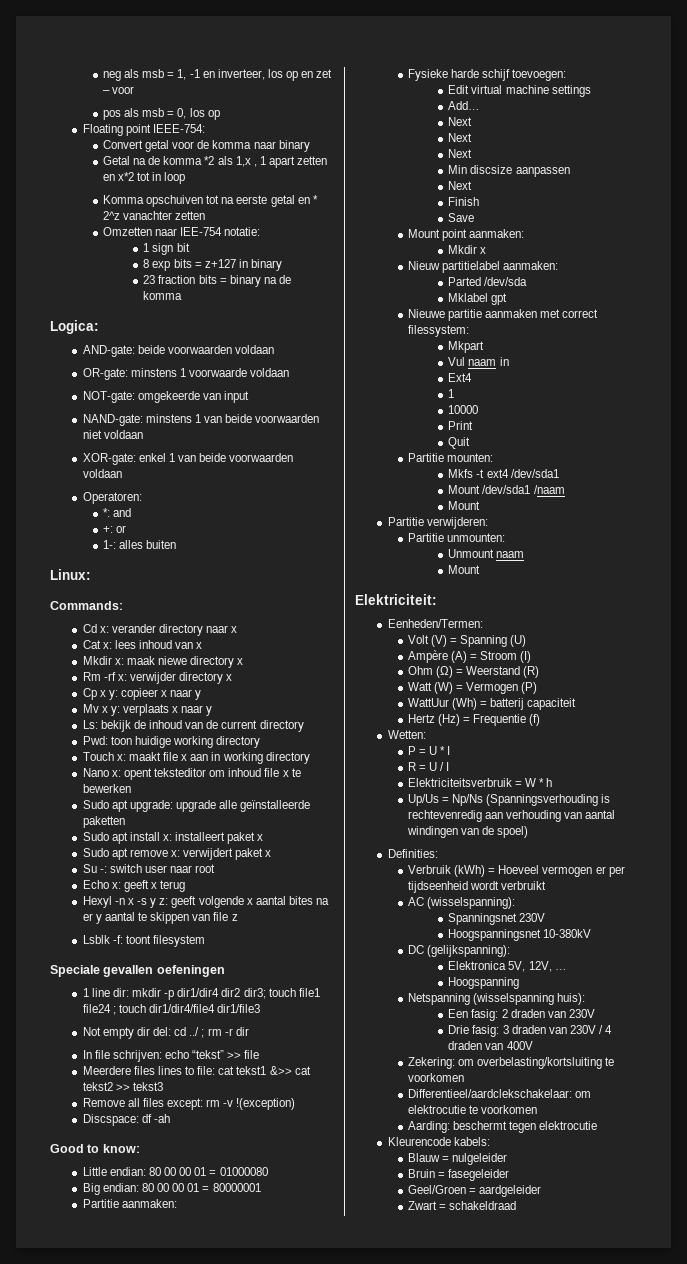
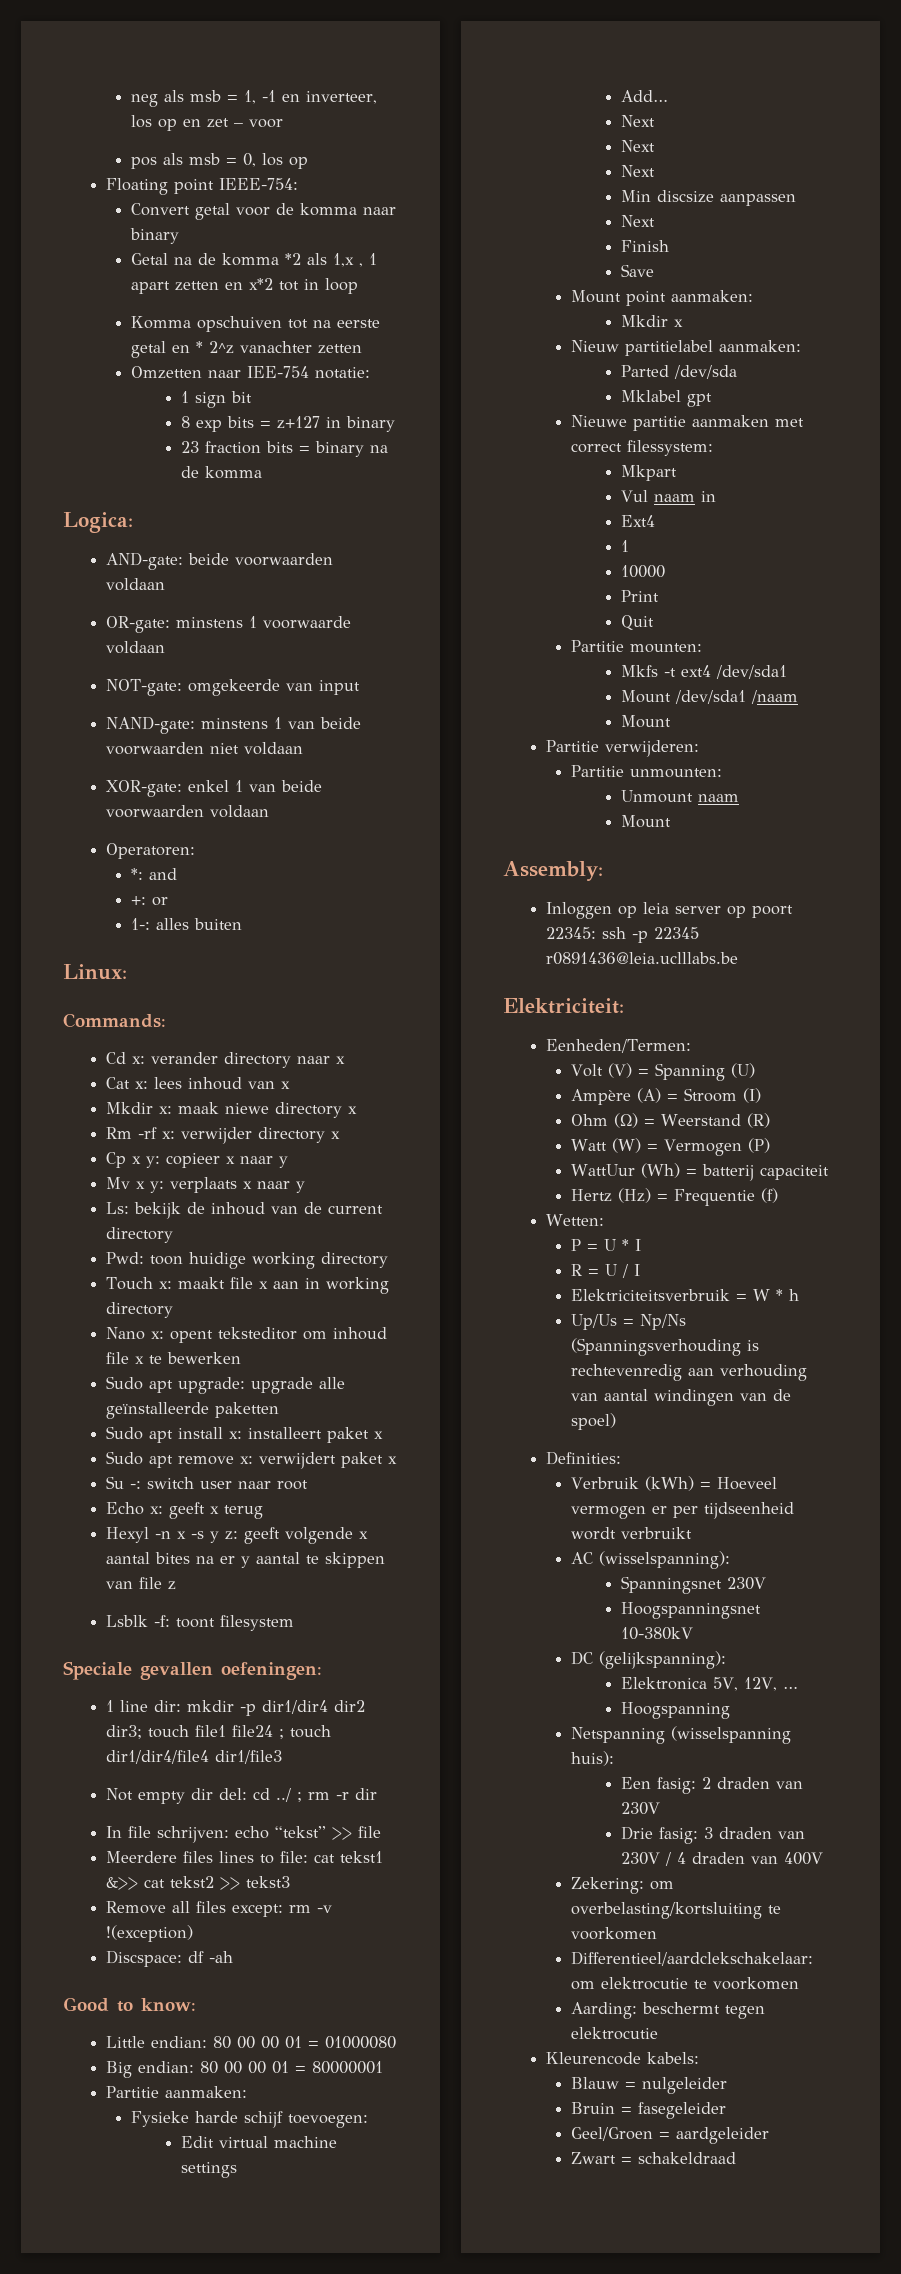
- Speciale gevallen oefeningen
+ Speciale gevallen oefeningen:
+ Assembly:
+ Inloggen op leia server op poort 22345: ssh -p 22345 r0891436@leia.uclllabs.be

